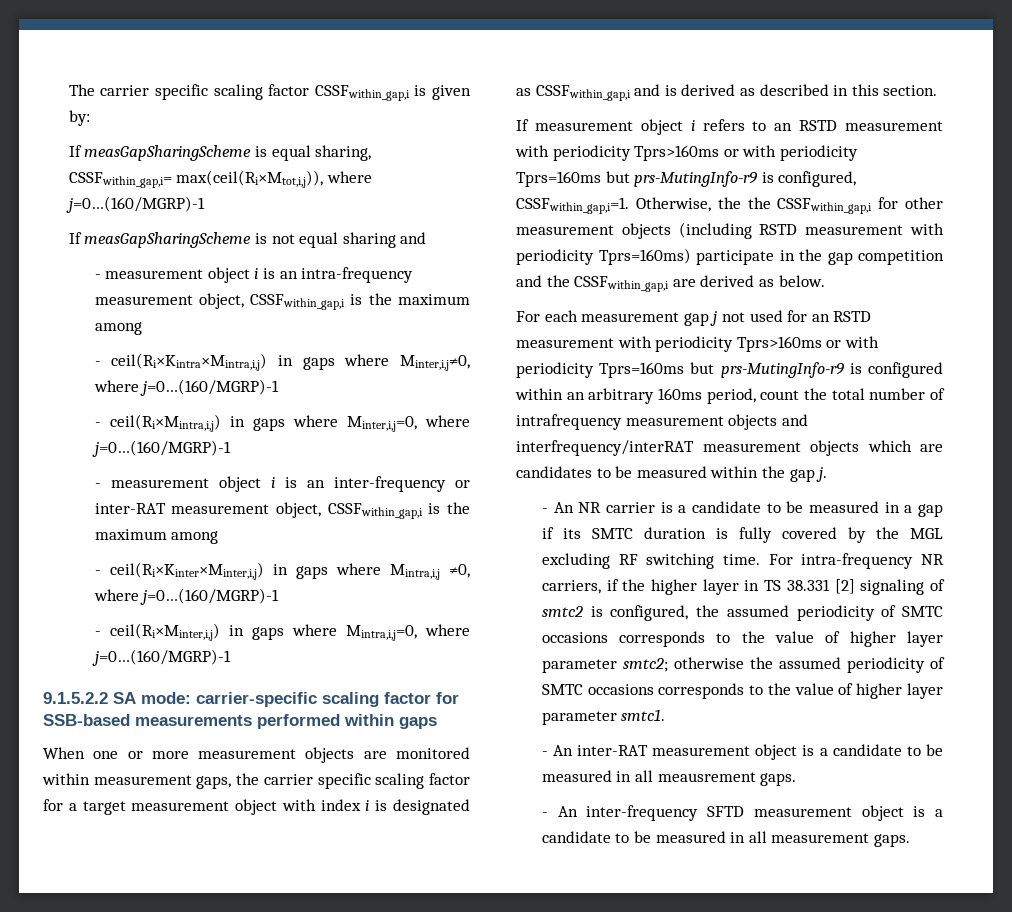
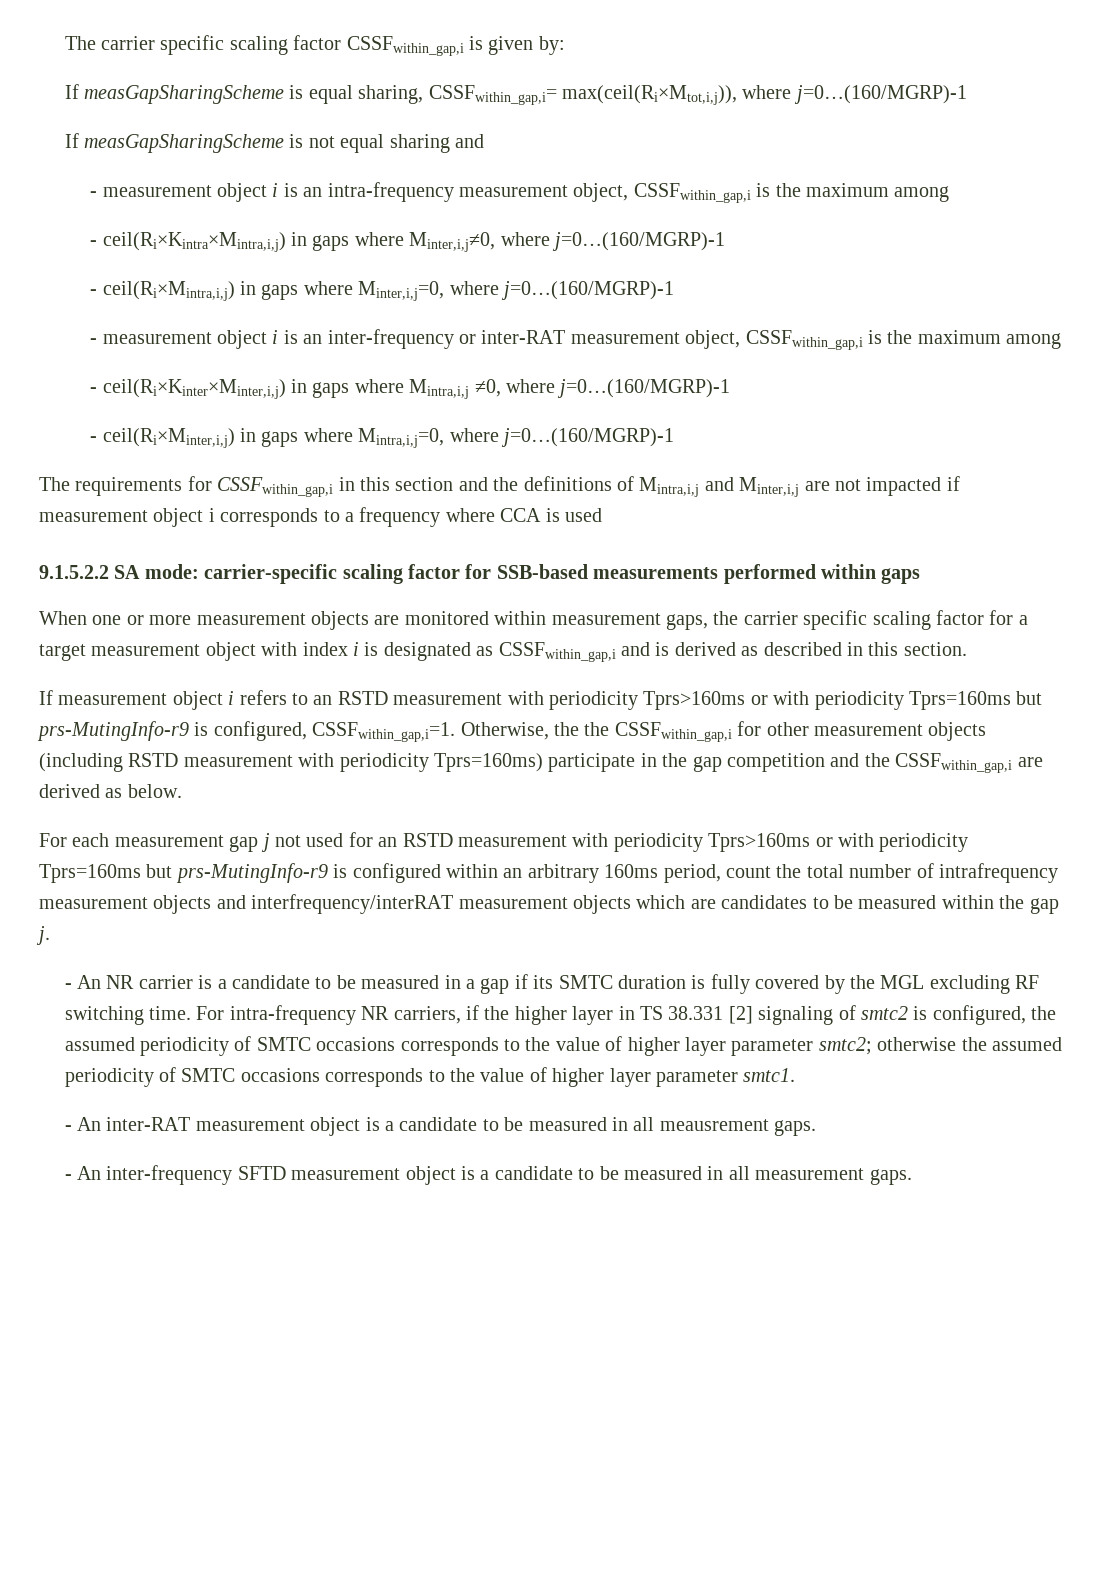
+ The requirements for CSSFwithin_gap,i in this section and the definitions of Mintra,i,j and Minter,i,j are not impacted if measurement object i corresponds to a frequency where CCA is used

